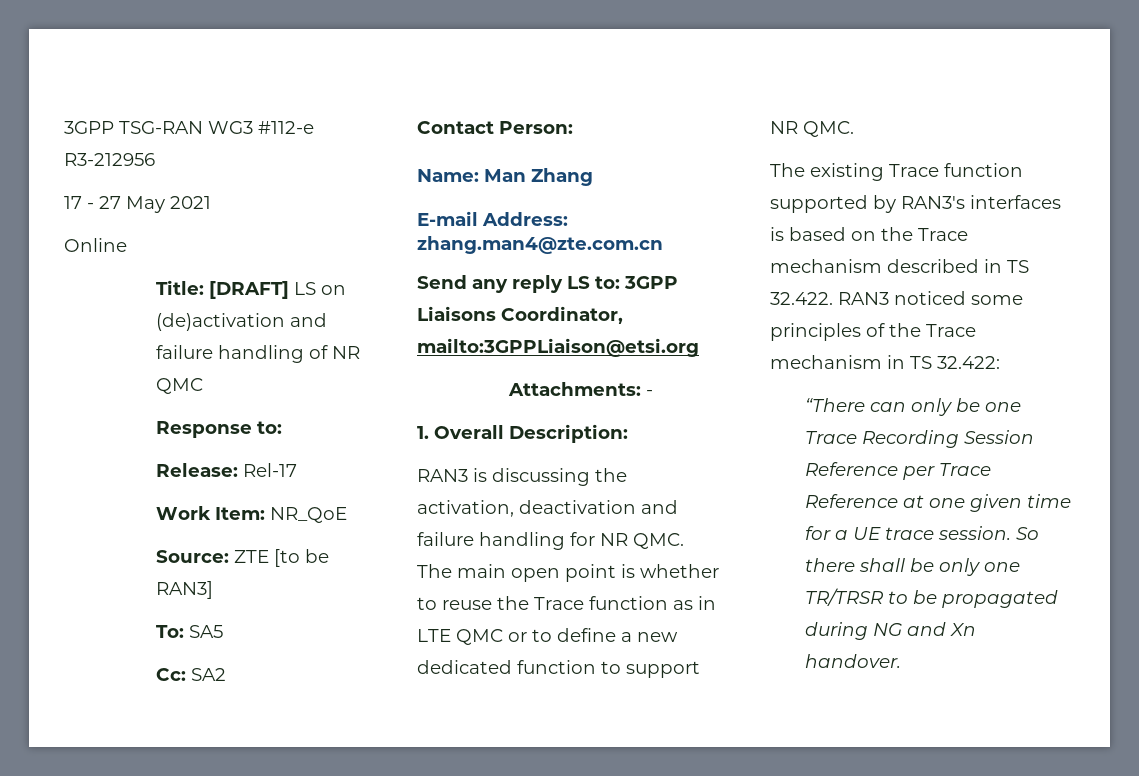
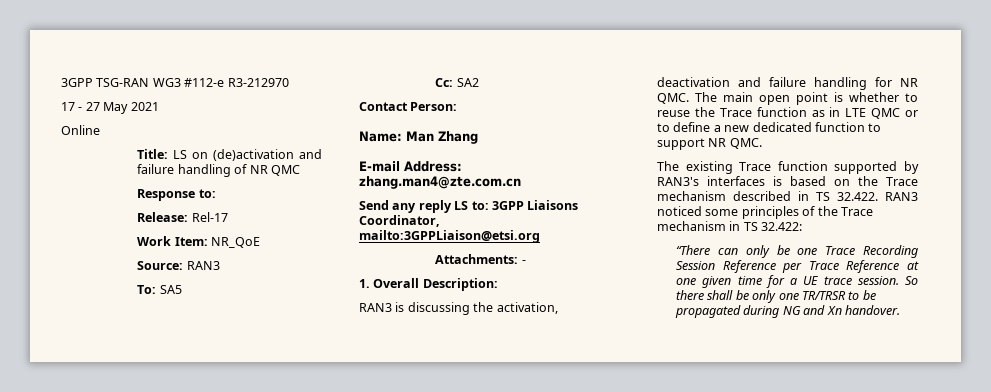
- 3GPP TSG-RAN WG3 #112-e R3-212956
+ 3GPP TSG-RAN WG3 #112-e R3-212970
- Title: [DRAFT] LS on (de)activation and failure handling of NR QMC
+ Title: LS on (de)activation and failure handling of NR QMC
- Source: ZTE [to be RAN3]
+ Source: RAN3

